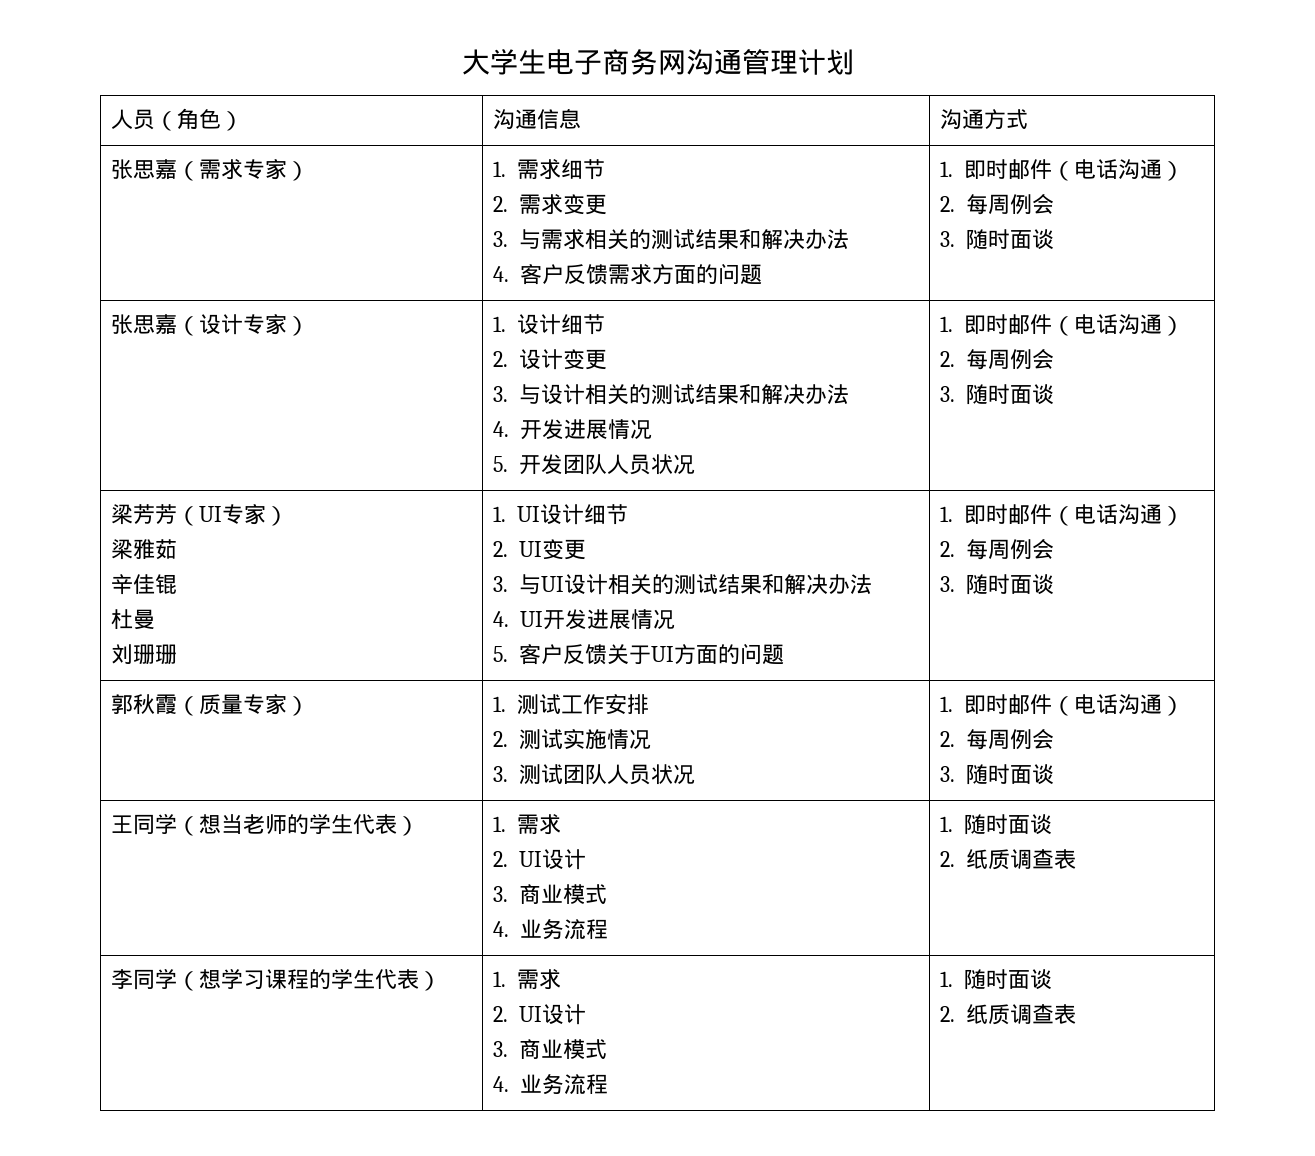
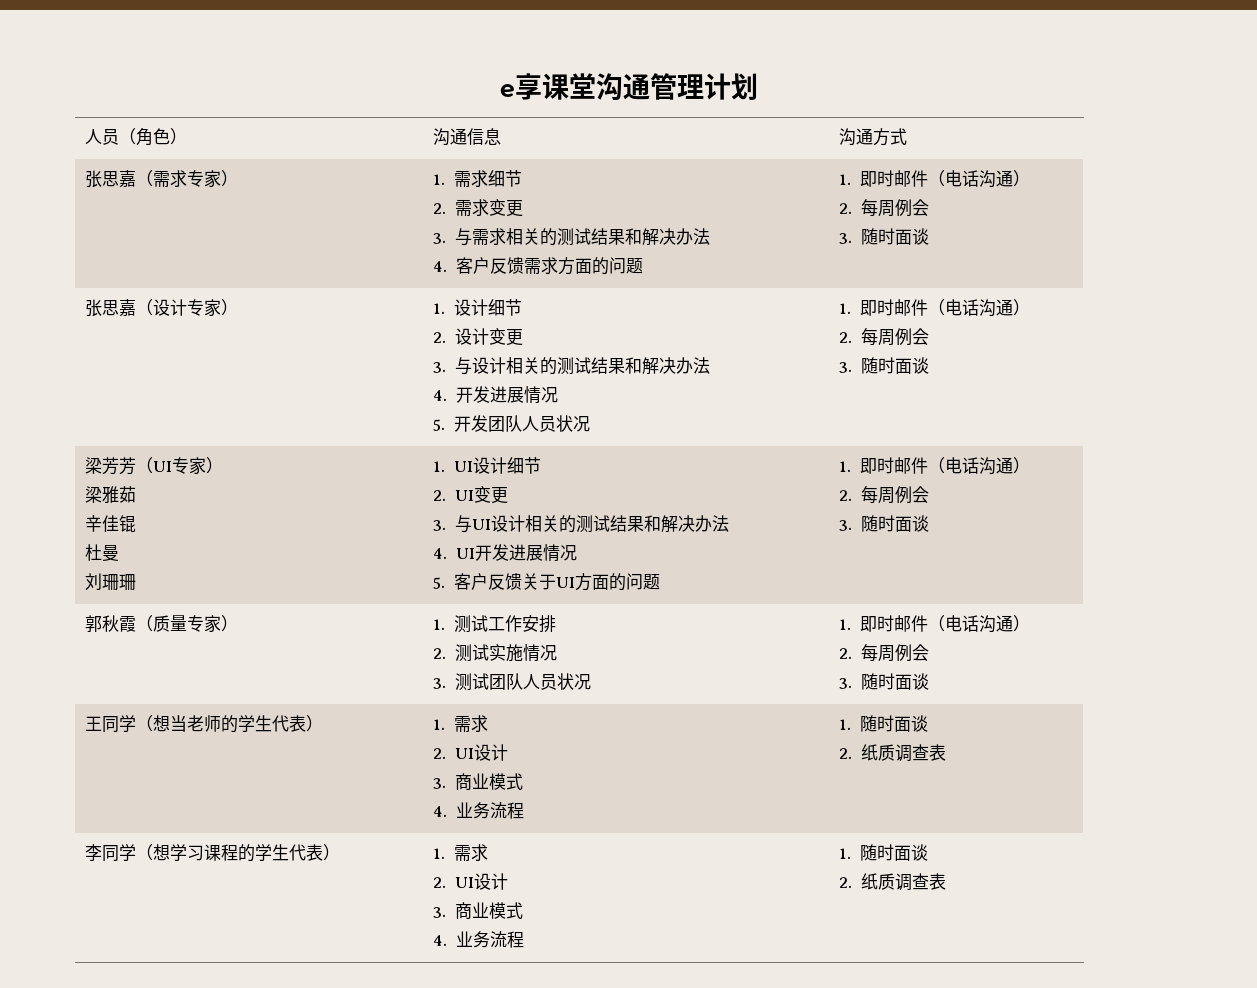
- 大学生电子商务网沟通管理计划
+ e享课堂沟通管理计划

